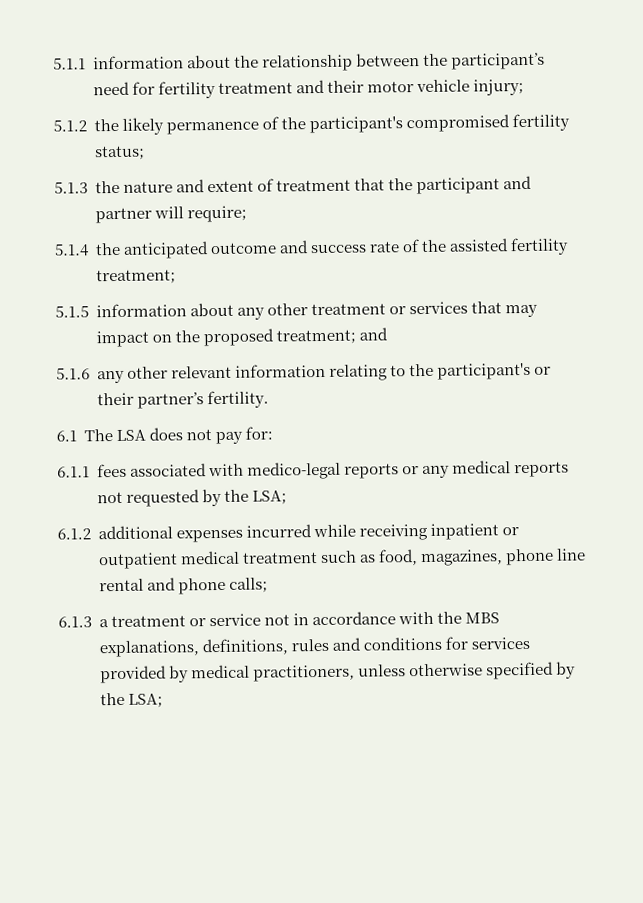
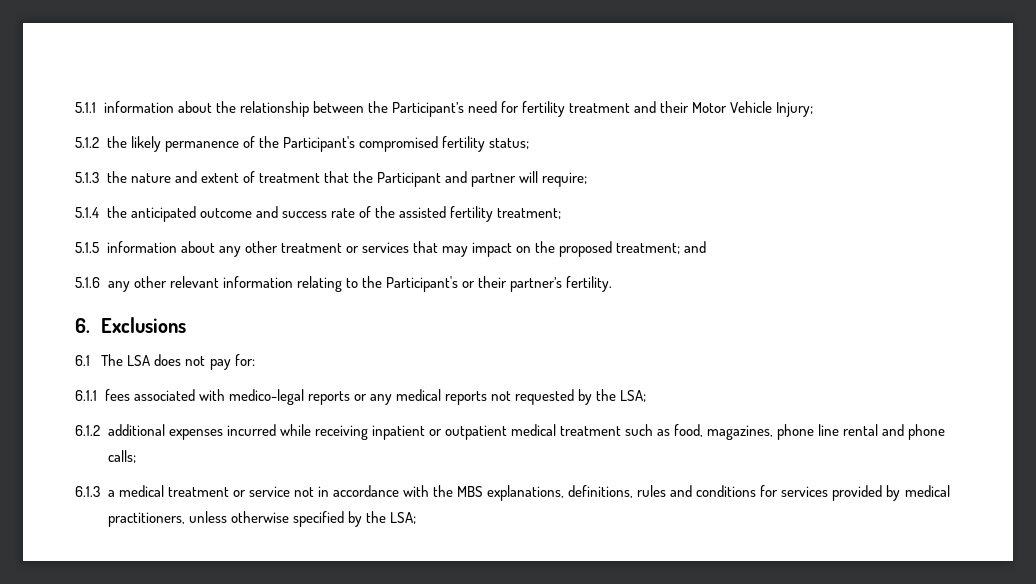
- 5.1.1 information about the relationship between the participant’s need for fertility treatment and their motor vehicle injury;
+ 5.1.1 information about the relationship between the Participant’s need for fertility treatment and their Motor Vehicle Injury;
- 5.1.2 the likely permanence of the participant's compromised fertility status;
+ 5.1.2 the likely permanence of the Participant's compromised fertility status;
- 5.1.3 the nature and extent of treatment that the participant and partner will require;
+ 5.1.3 the nature and extent of treatment that the Participant and partner will require;
- 5.1.6 any other relevant information relating to the participant's or their partner’s fertility.
+ 5.1.6 any other relevant information relating to the Participant's or their partner’s fertility.
+ 6. Exclusions
- 6.1.3 a treatment or service not in accordance with the MBS explanations, definitions, rules and conditions for services provided by medical practitioners, unless otherwise specified by the LSA;
+ 6.1.3 a medical treatment or service not in accordance with the MBS explanations, definitions, rules and conditions for services provided by medical practitioners, unless otherwise specified by the LSA;

